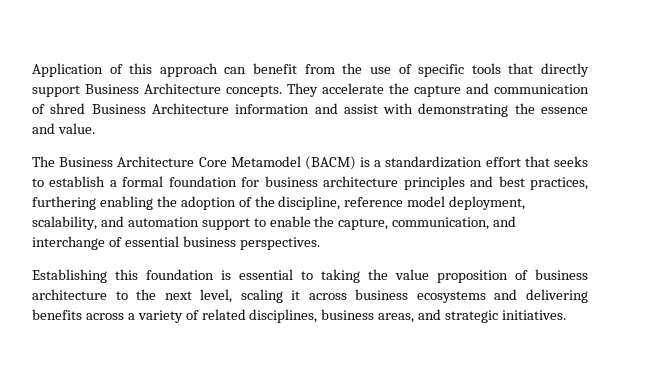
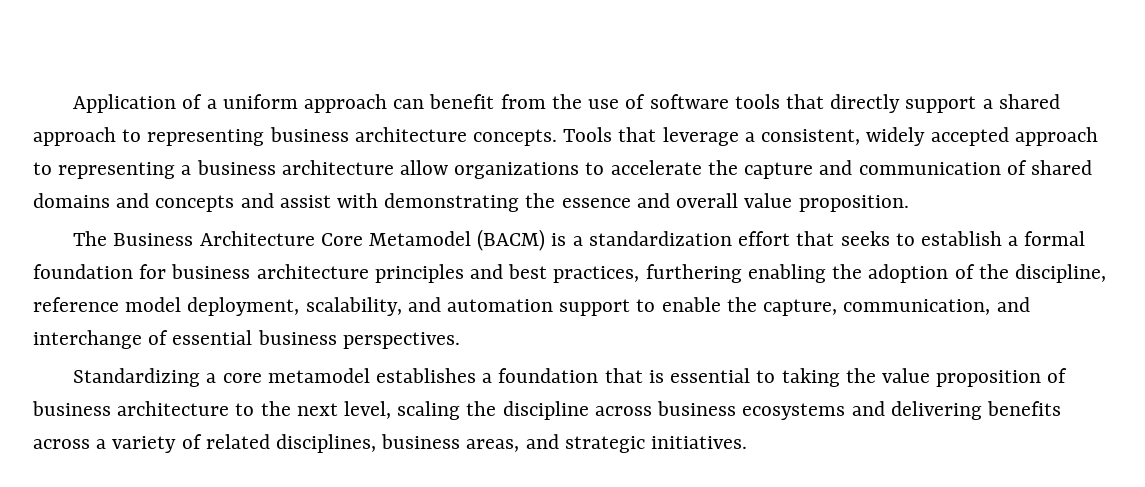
- Application of this approach can benefit from the use of specific tools that directly support Business Architecture concepts. They accelerate the capture and communication of shred Business Architecture information and assist with demonstrating the essence and value.
+ Application of a uniform approach can benefit from the use of software tools that directly support a shared approach to representing business architecture concepts. Tools that leverage a consistent, widely accepted approach to representing a business architecture allow organizations to accelerate the capture and communication of shared domains and concepts and assist with demonstrating the essence and overall value proposition.
- Establishing this foundation is essential to taking the value proposition of business architecture to the next level, scaling it across business ecosystems and delivering benefits across a variety of related disciplines, business areas, and strategic initiatives.
+ Standardizing a core metamodel establishes a foundation that is essential to taking the value proposition of business architecture to the next level, scaling the discipline across business ecosystems and delivering benefits across a variety of related disciplines, business areas, and strategic initiatives.

